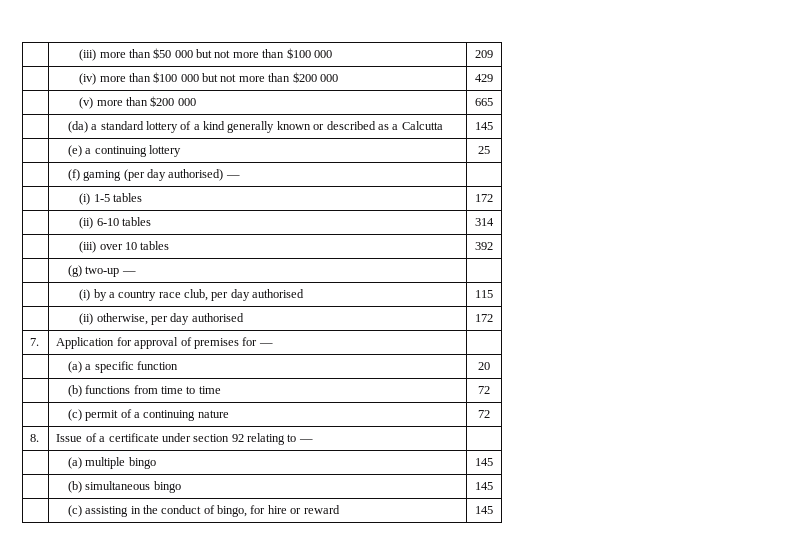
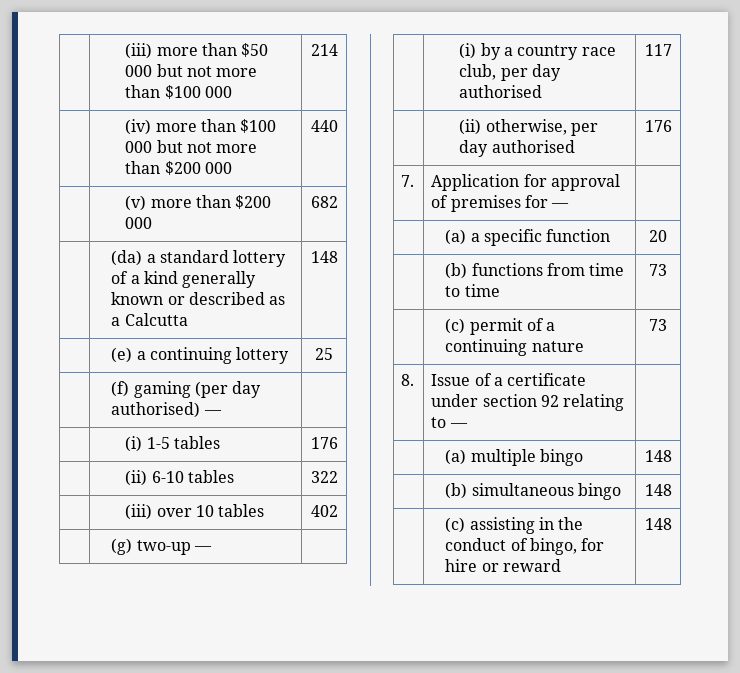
- | (iii) more than $50 000 but not more than $100 000 | 209
+ | (iii) more than $50 000 but not more than $100 000 | 214
- | (iv) more than $100 000 but not more than $200 000 | 429
+ | (iv) more than $100 000 but not more than $200 000 | 440
- | (v) more than $200 000 | 665
+ | (v) more than $200 000 | 682
- | (da) a standard lottery of a kind generally known or described as a Calcutta | 145
+ | (da) a standard lottery of a kind generally known or described as a Calcutta | 148
- | (i) 1-5 tables | 172
+ | (i) 1-5 tables | 176
- | (ii) 6-10 tables | 314
+ | (ii) 6-10 tables | 322
- | (iii) over 10 tables | 392
+ | (iii) over 10 tables | 402
- | (i) by a country race club, per day authorised | 115
+ | (i) by a country race club, per day authorised | 117
- | (ii) otherwise, per day authorised | 172
+ | (ii) otherwise, per day authorised | 176
- | (b) functions from time to time | 72
+ | (b) functions from time to time | 73
- | (c) permit of a continuing nature | 72
+ | (c) permit of a continuing nature | 73
- | (a) multiple bingo | 145
+ | (a) multiple bingo | 148
- | (b) simultaneous bingo | 145
+ | (b) simultaneous bingo | 148
- | (c) assisting in the conduct of bingo, for hire or reward | 145
+ | (c) assisting in the conduct of bingo, for hire or reward | 148

